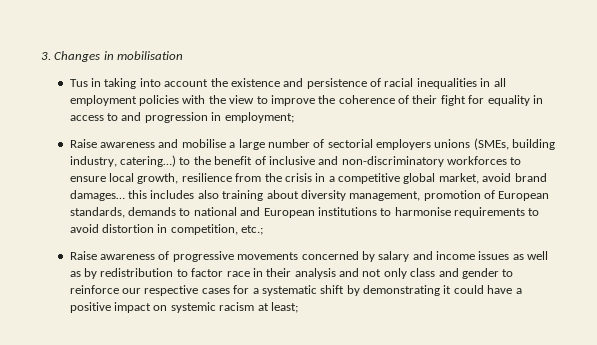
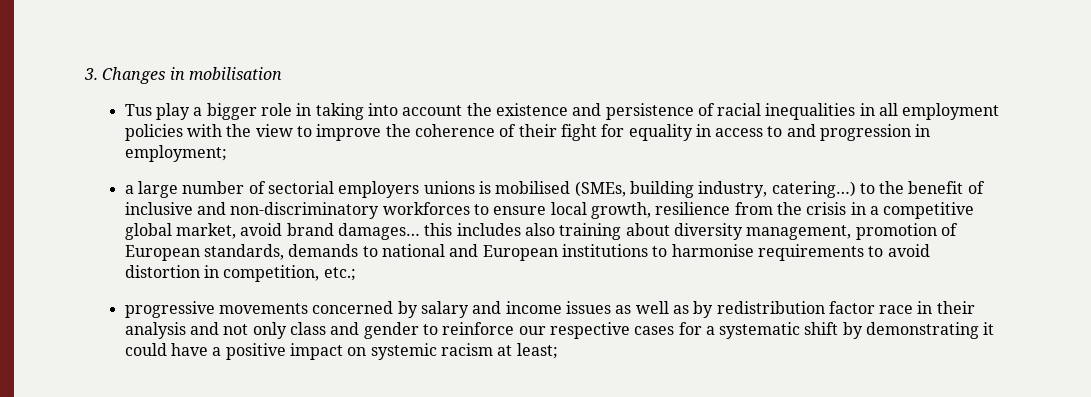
- Tus in taking into account the existence and persistence of racial inequalities in all employment policies with the view to improve the coherence of their fight for equality in access to and progression in employment;
+ Tus play a bigger role in taking into account the existence and persistence of racial inequalities in all employment policies with the view to improve the coherence of their fight for equality in access to and progression in employment;
- Raise awareness and mobilise a large number of sectorial employers unions (SMEs, building industry, catering…) to the benefit of inclusive and non-discriminatory workforces to ensure local growth, resilience from the crisis in a competitive global market, avoid brand damages… this includes also training about diversity management, promotion of European standards, demands to national and European institutions to harmonise requirements to avoid distortion in competition, etc.;
+ a large number of sectorial employers unions is mobilised (SMEs, building industry, catering…) to the benefit of inclusive and non-discriminatory workforces to ensure local growth, resilience from the crisis in a competitive global market, avoid brand damages… this includes also training about diversity management, promotion of European standards, demands to national and European institutions to harmonise requirements to avoid distortion in competition, etc.;
- Raise awareness of progressive movements concerned by salary and income issues as well as by redistribution to factor race in their analysis and not only class and gender to reinforce our respective cases for a systematic shift by demonstrating it could have a positive impact on systemic racism at least;
+ progressive movements concerned by salary and income issues as well as by redistribution factor race in their analysis and not only class and gender to reinforce our respective cases for a systematic shift by demonstrating it could have a positive impact on systemic racism at least;

